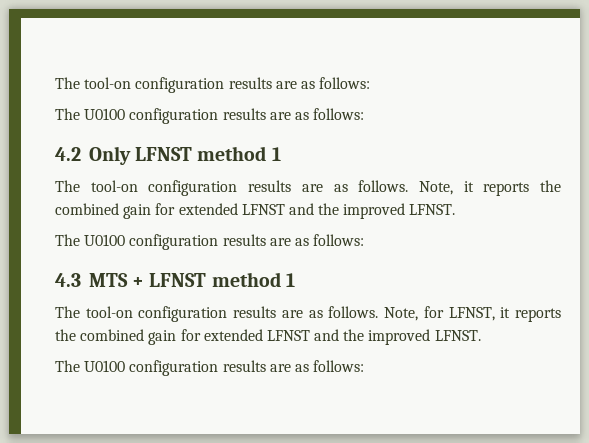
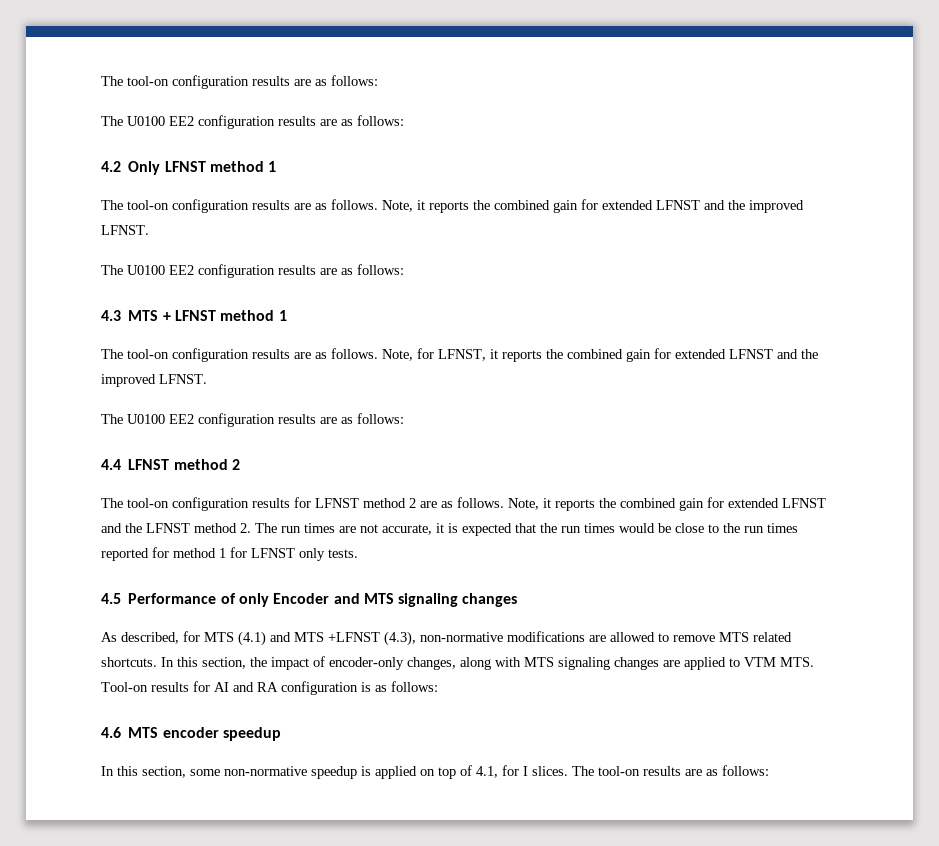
  The tool-on configuration results are as follows:
- The U0100 configuration results are as follows:
+ The U0100 EE2 configuration results are as follows:
  Note, it reports the combined gain for extended LFNST and the improved LFNST.
- The U0100 configuration results are as follows:
+ The U0100 EE2 configuration results are as follows:
  Note, for LFNST, it reports the combined gain for extended LFNST and the improved LFNST.
- The U0100 configuration results are as follows:
+ The U0100 EE2 configuration results are as follows:
+ 4.4 LFNST method 2
+ The tool-on configuration results for LFNST method 2 are as follows. Note, it reports the combined gain for extended LFNST and the LFNST method 2. The run times are not accurate, it is expected that the run times would be close to the run times reported for method 1 for LFNST only tests.
+ 4.5 Performance of only Encoder and MTS signaling changes
+ As described, for MTS (4.1) and MTS +LFNST (4.3), non-normative modifications are allowed to remove MTS related shortcuts. In this section, the impact of encoder-only changes, along with MTS signaling changes are applied to VTM MTS. Tool-on results for AI and RA configuration is as follows:
+ 4.6 MTS encoder speedup
+ In this section, some non-normative speedup is applied on top of 4.1, for I slices. The tool-on results are as follows:

